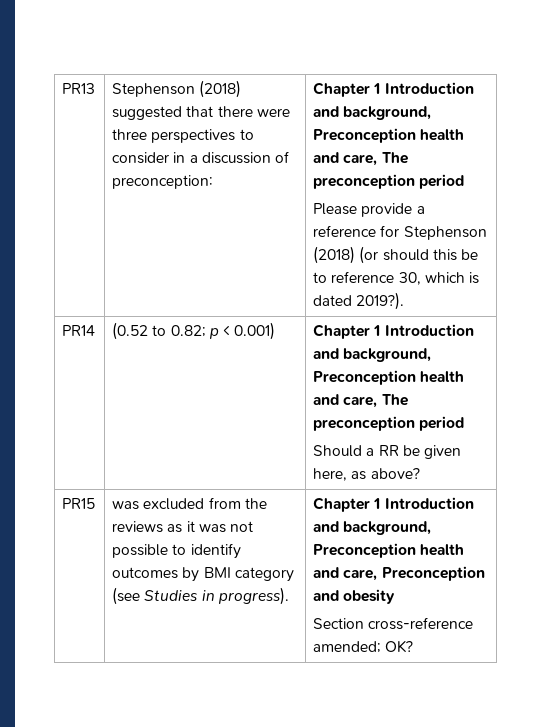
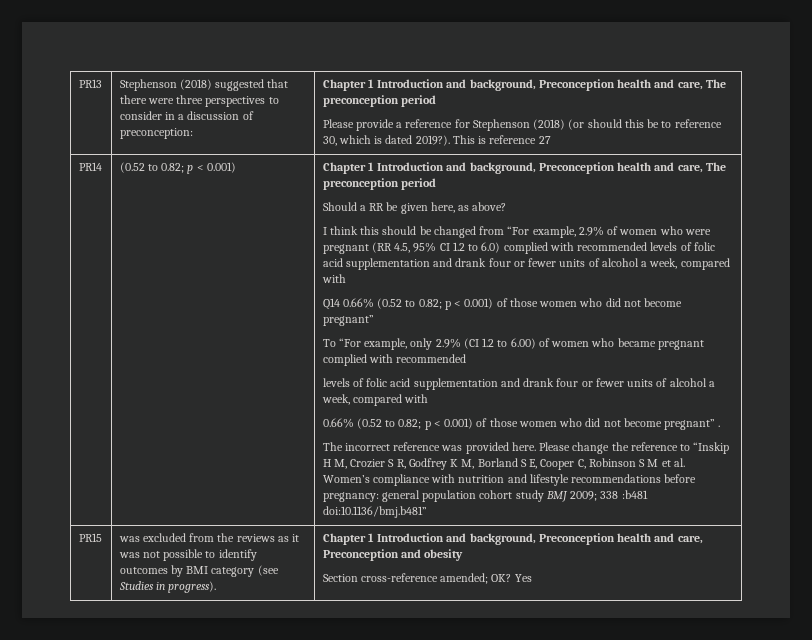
+ This is reference 27
+ I think this should be changed from “For example, 2.9% of women who were pregnant (RR 4.5, 95% CI 1.2 to 6.0) complied with recommended levels of folic acid supplementation and drank four or fewer units of alcohol a week, compared with
+ Q14 0.66% (0.52 to 0.82; p < 0.001) of those women who did not become pregnant”
+ To “For example, only 2.9% (CI 1.2 to 6.00) of women who became pregnant complied with recommended
+ levels of folic acid supplementation and drank four or fewer units of alcohol a week, compared with
+ 0.66% (0.52 to 0.82; p < 0.001) of those women who did not become pregnant” .
+ The incorrect reference was provided here. Please change the reference to “Inskip H M, Crozier S R, Godfrey K M, Borland S E, Cooper C, Robinson S M et al. Women’s compliance with nutrition and lifestyle recommendations before pregnancy: general population cohort study BMJ 2009; 338 :b481 doi:10.1136/bmj.b481”
  PR15 | was excluded from the reviews as it was not possible to identify outcomes by BMI category (see Studies in progress). | Chapter 1 Introduction and background, Preconception health and care, Preconception and obesity
- Section cross-reference amended; OK?
+ Section cross-reference amended; OK? Yes

